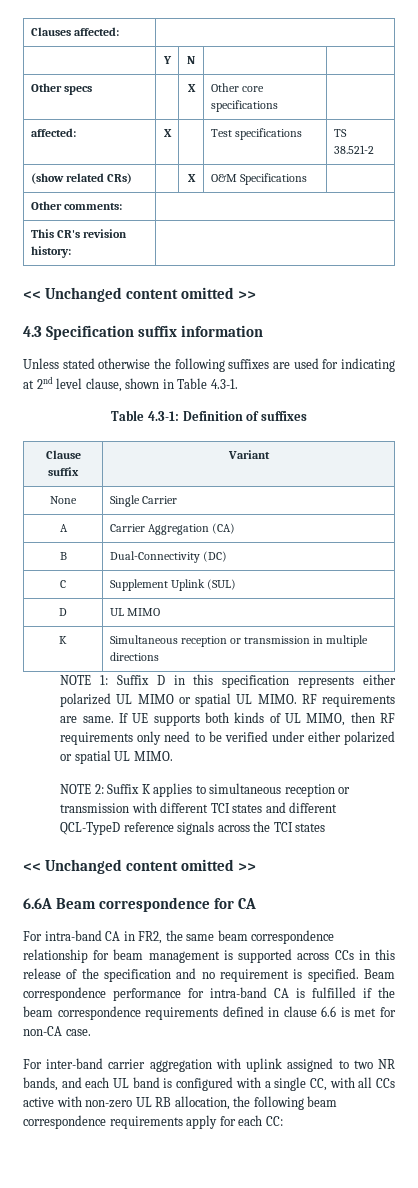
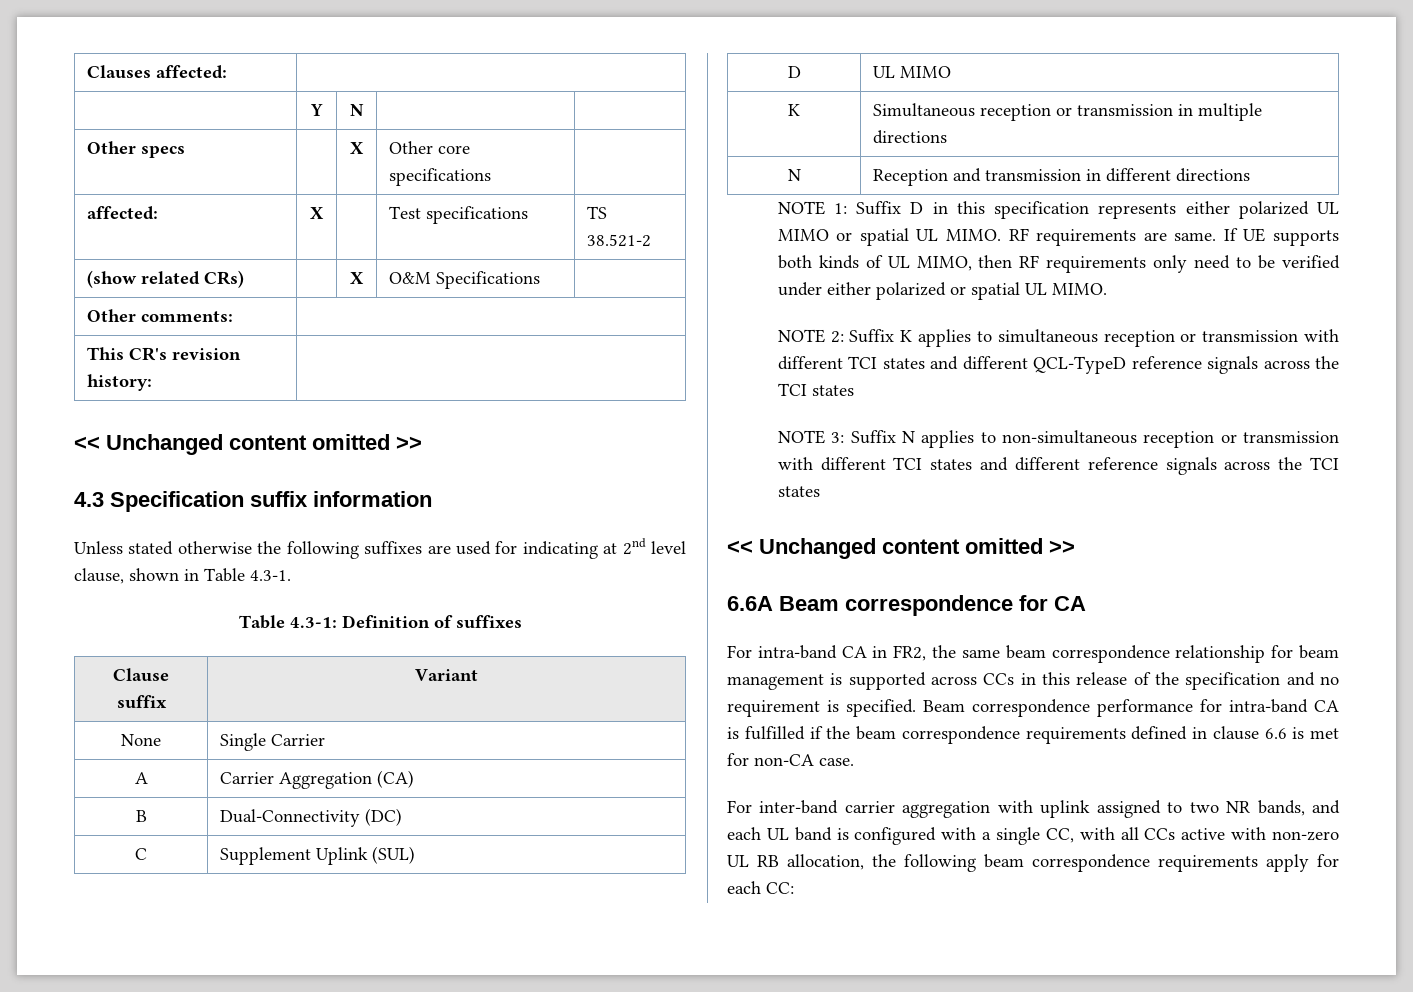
+ N | Reception and transmission in different directions
+ NOTE 3: Suffix N applies to non-simultaneous reception or transmission with different TCI states and different reference signals across the TCI states

